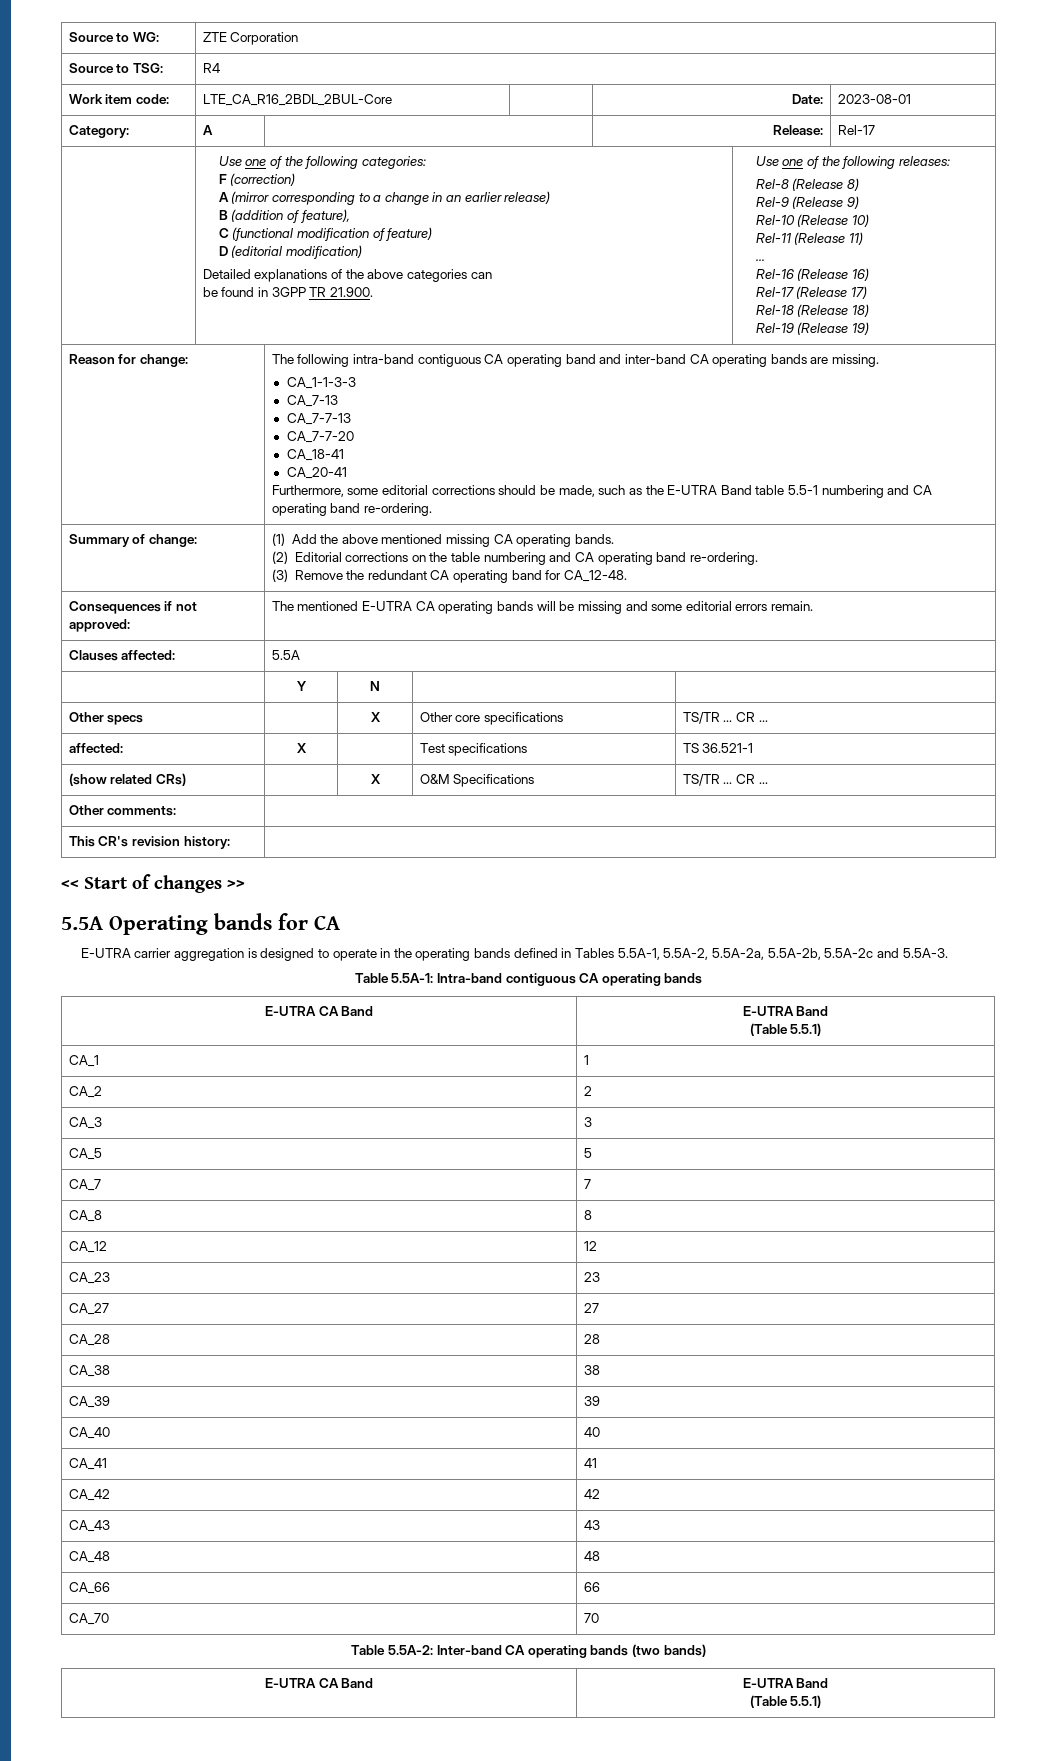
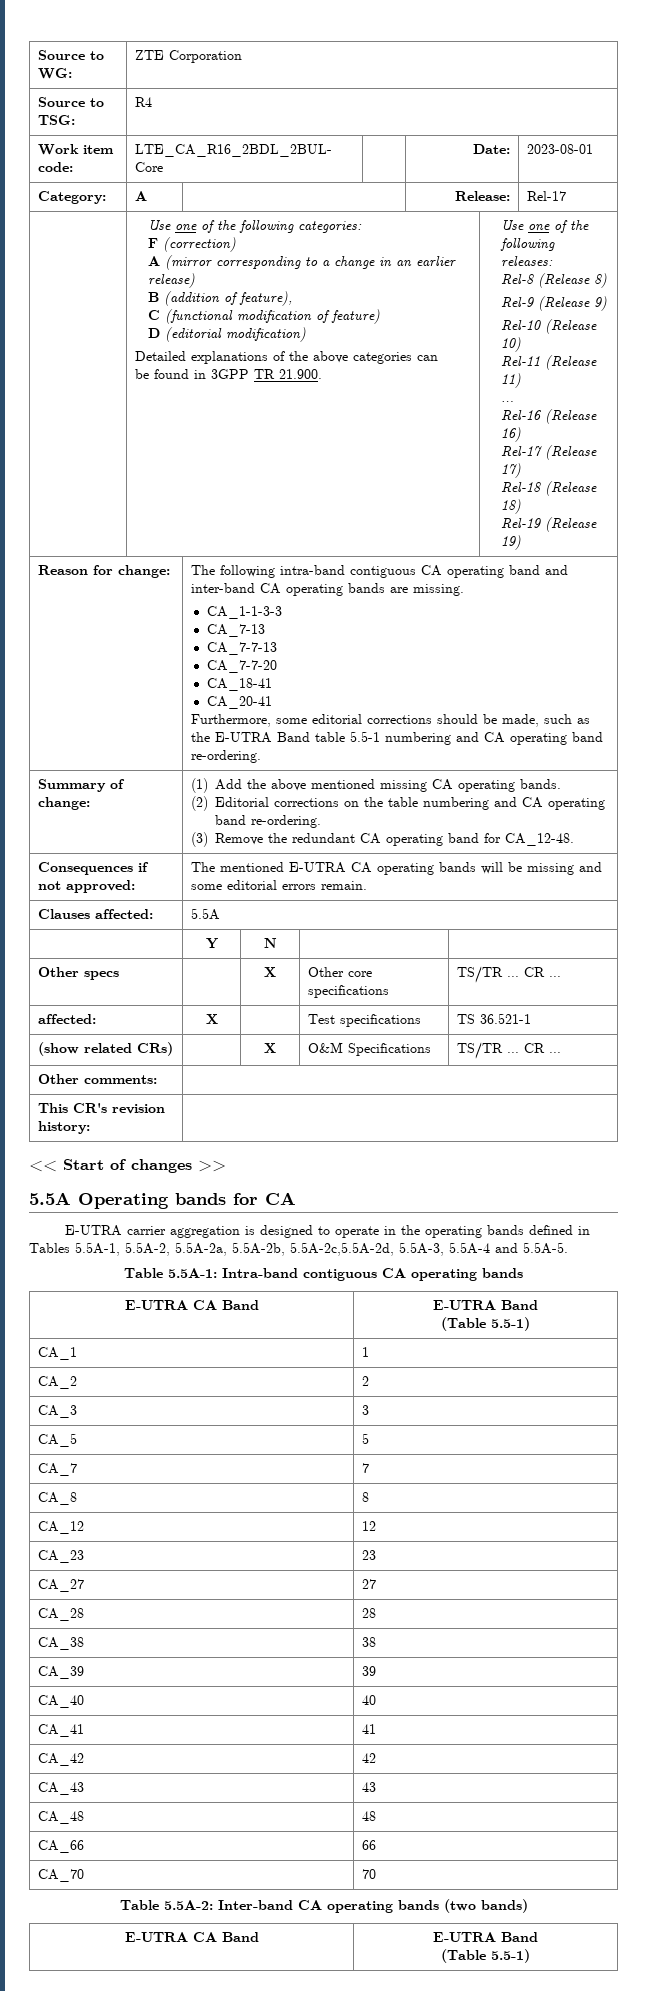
- E-UTRA carrier aggregation is designed to operate in the operating bands defined in Tables 5.5A-1, 5.5A-2, 5.5A-2a, 5.5A-2b, 5.5A-2c and 5.5A-3.
+ E-UTRA carrier aggregation is designed to operate in the operating bands defined in Tables 5.5A-1, 5.5A-2, 5.5A-2a, 5.5A-2b, 5.5A-2c,5.5A-2d, 5.5A-3, 5.5A-4 and 5.5A-5.
  Table 5.5A-1: Intra-band contiguous CA operating bands
  E-UTRA CA Band | E-UTRA Band
- (Table 5.5.1)
+ (Table 5.5-1)
  Table 5.5A-2: Inter-band CA operating bands (two bands)
  E-UTRA CA Band | E-UTRA Band
- (Table 5.5.1)
+ (Table 5.5-1)

